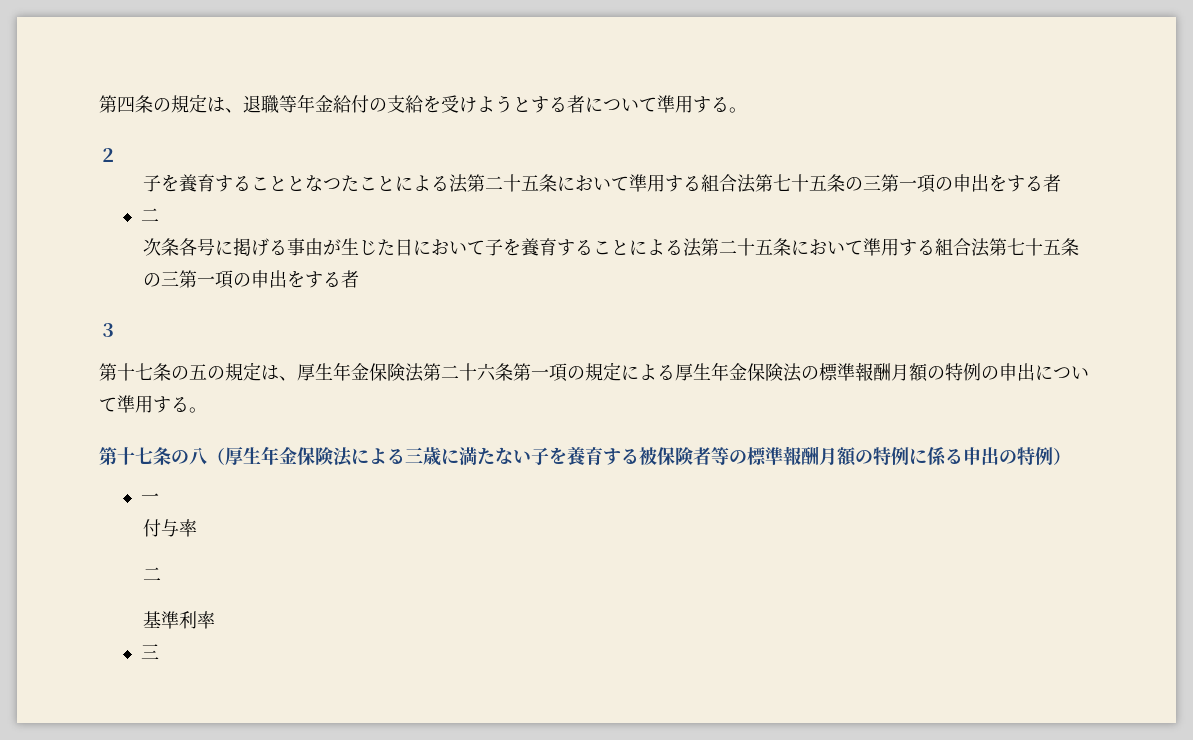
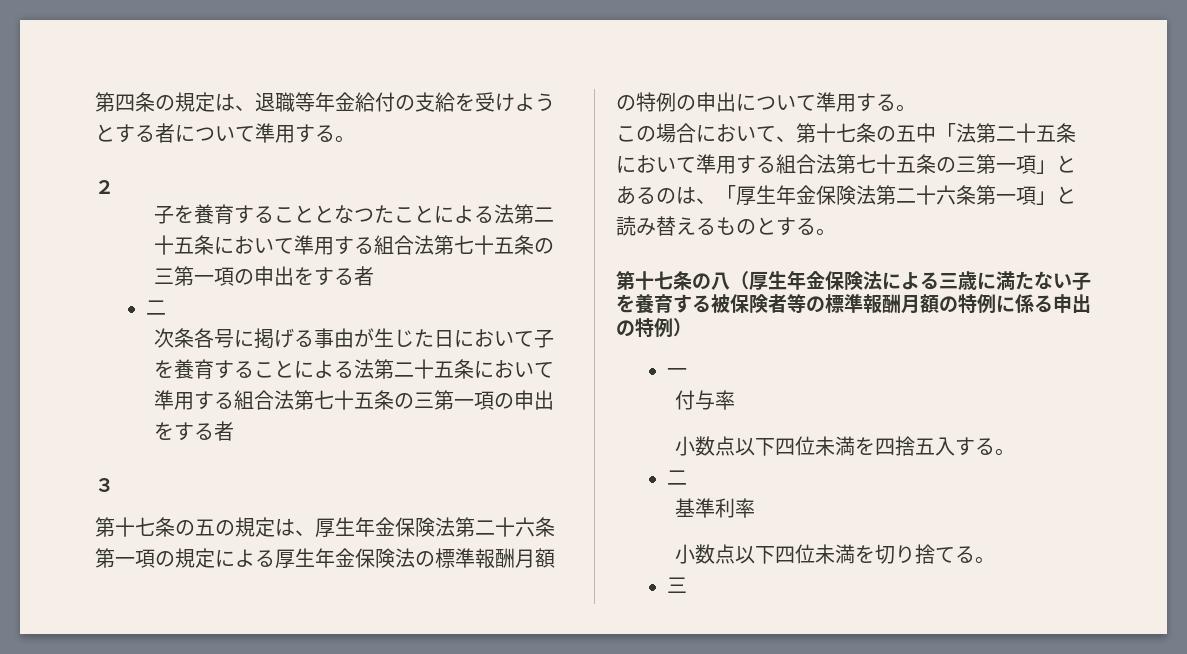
+ この場合において、第十七条の五中「法第二十五条において準用する組合法第七十五条の三第一項」とあるのは、「厚生年金保険法第二十六条第一項」と読み替えるものとする。
  付与率
+ 小数点以下四位未満を四捨五入する。
  二
  基準利率
+ 小数点以下四位未満を切り捨てる。

